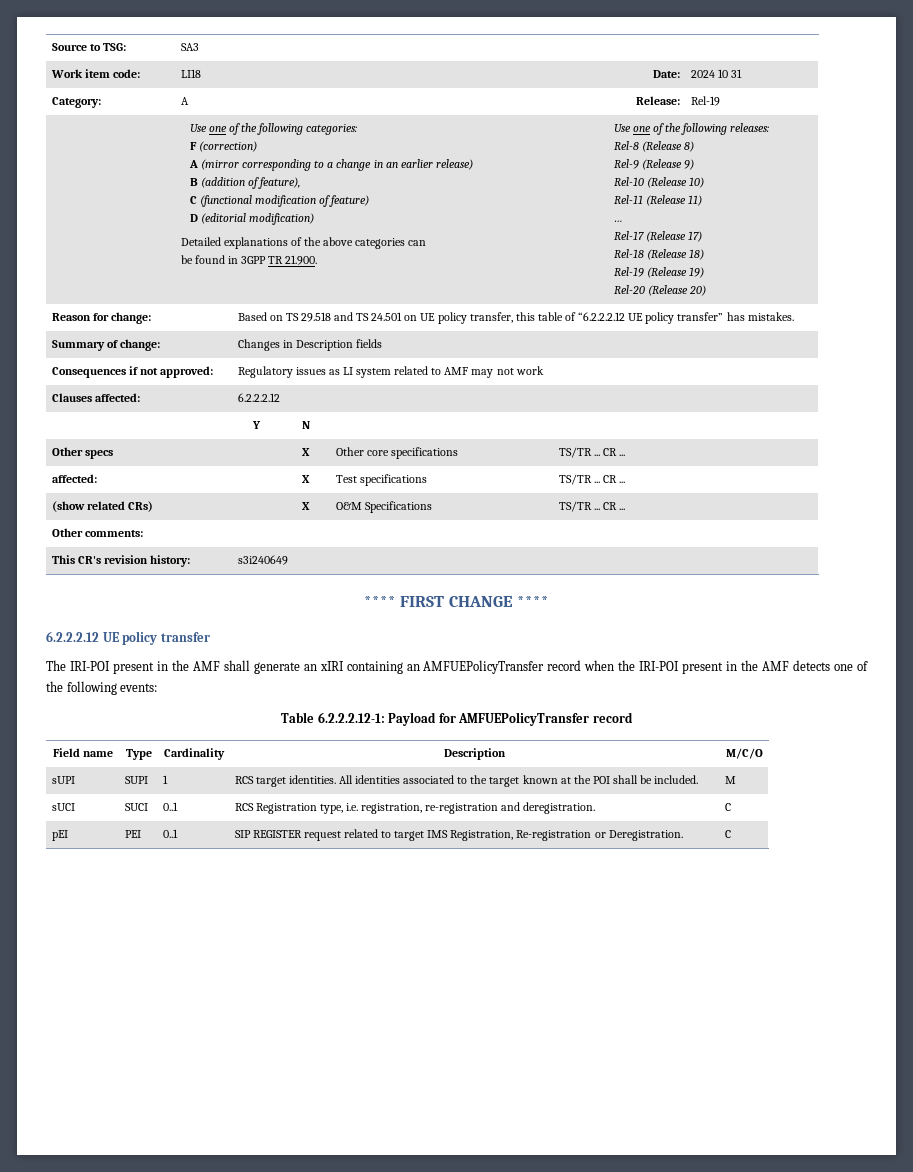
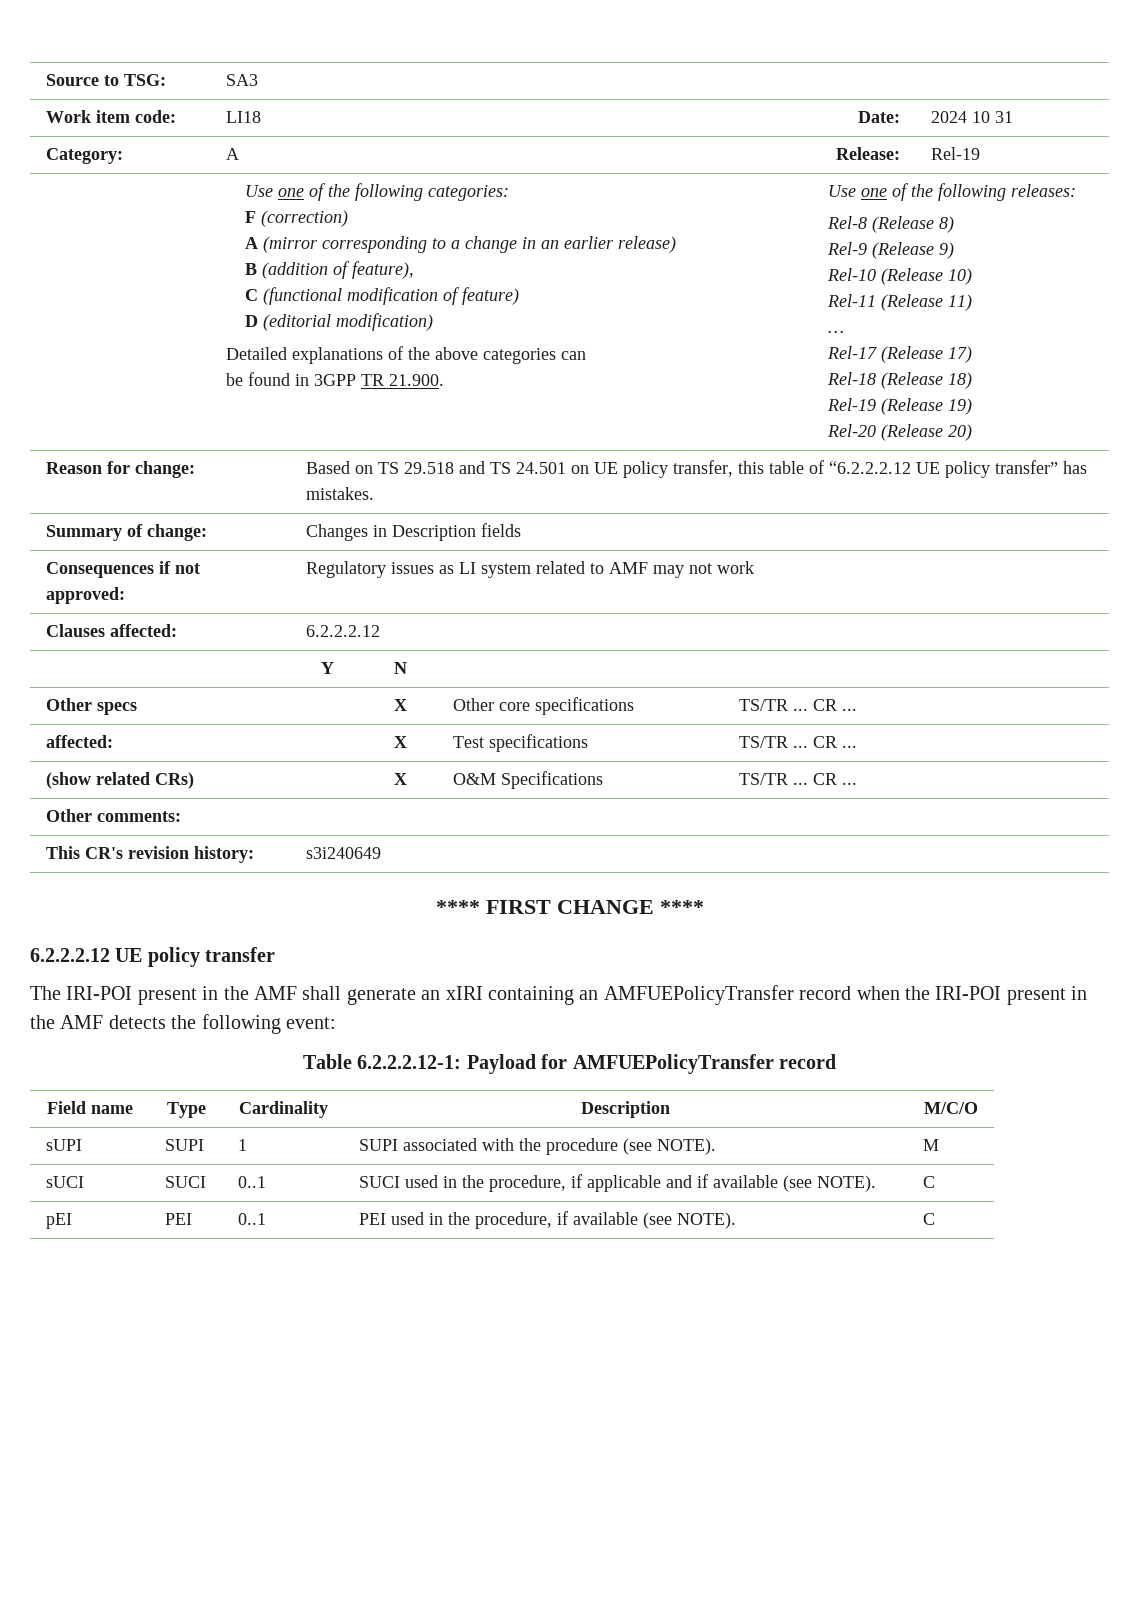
- The IRI-POI present in the AMF shall generate an xIRI containing an AMFUEPolicyTransfer record when the IRI-POI present in the AMF detects one of the following events:
+ The IRI-POI present in the AMF shall generate an xIRI containing an AMFUEPolicyTransfer record when the IRI-POI present in the AMF detects the following event:
- sUPI | SUPI | 1 | RCS target identities. All identities associated to the target known at the POI shall be included. | M
- sUCI | SUCI | 0..1 | RCS Registration type, i.e. registration, re-registration and deregistration. | C
- pEI | PEI | 0..1 | SIP REGISTER request related to target IMS Registration, Re-registration or Deregistration. | C
+ sUPI | SUPI | 1 | SUPI associated with the procedure (see NOTE). | M
+ sUCI | SUCI | 0..1 | SUCI used in the procedure, if applicable and if available (see NOTE). | C
+ pEI | PEI | 0..1 | PEI used in the procedure, if available (see NOTE). | C

